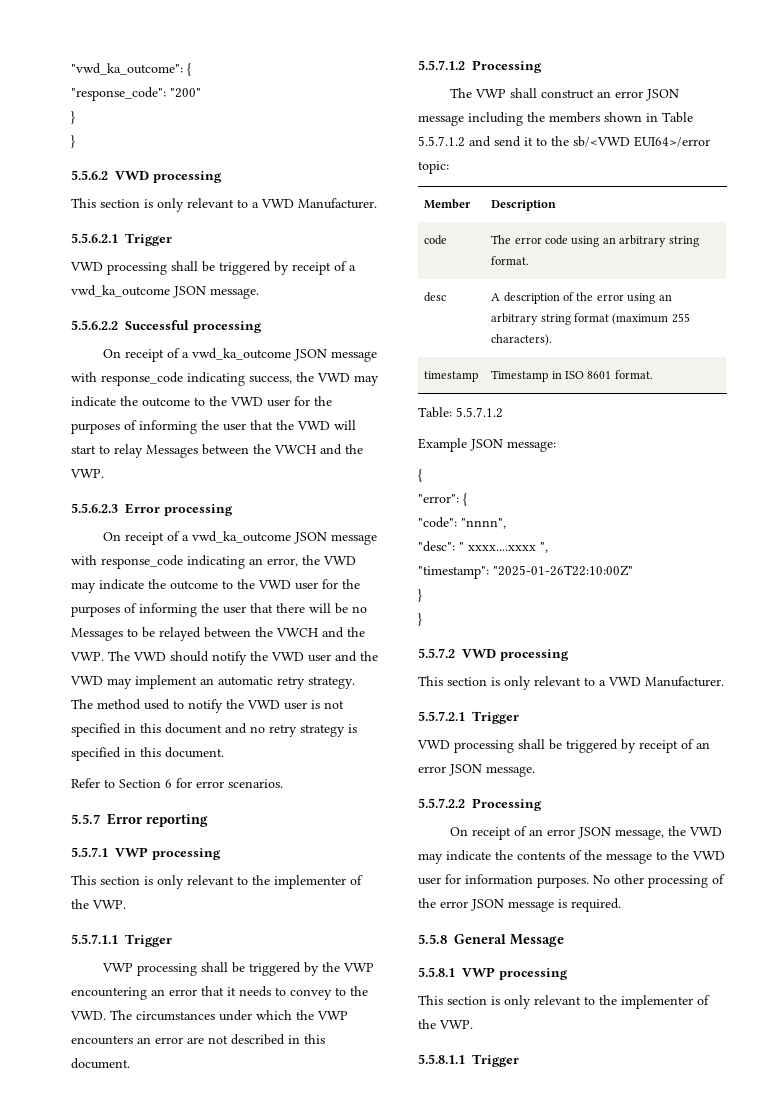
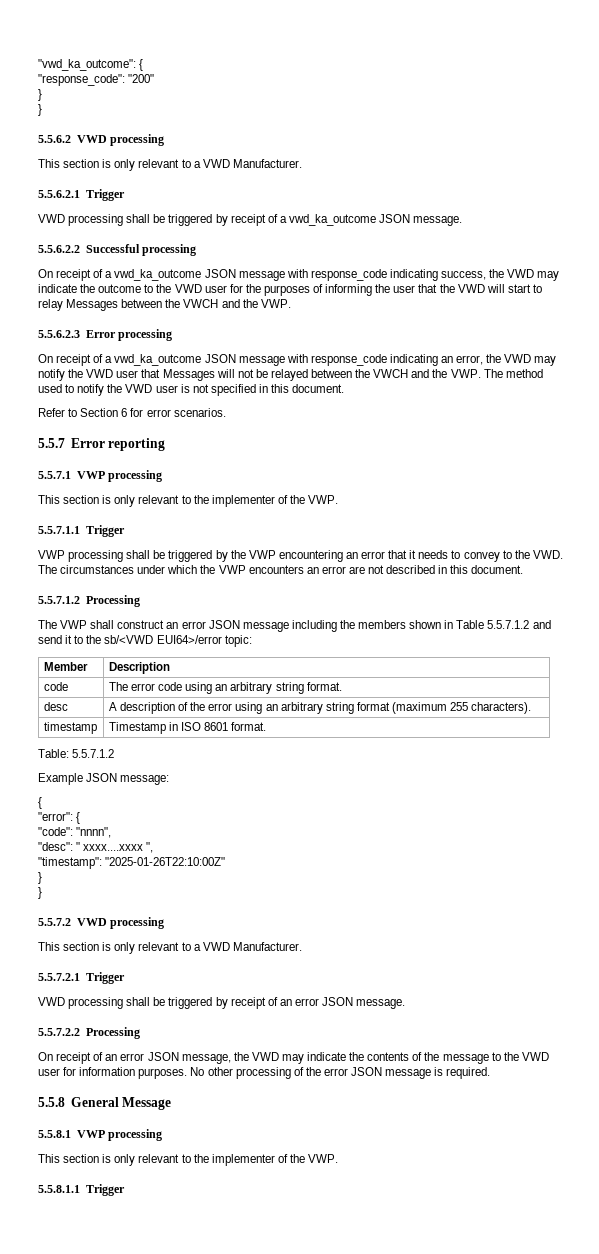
- On receipt of a vwd_ka_outcome JSON message with response_code indicating an error, the VWD may indicate the outcome to the VWD user for the purposes of informing the user that there will be no Messages to be relayed between the VWCH and the VWP. The VWD should notify the VWD user and the VWD may implement an automatic retry strategy. The method used to notify the VWD user is not specified in this document and no retry strategy is specified in this document.
+ On receipt of a vwd_ka_outcome JSON message with response_code indicating an error, the VWD may notify the VWD user that Messages will not be relayed between the VWCH and the VWP. The method used to notify the VWD user is not specified in this document.

